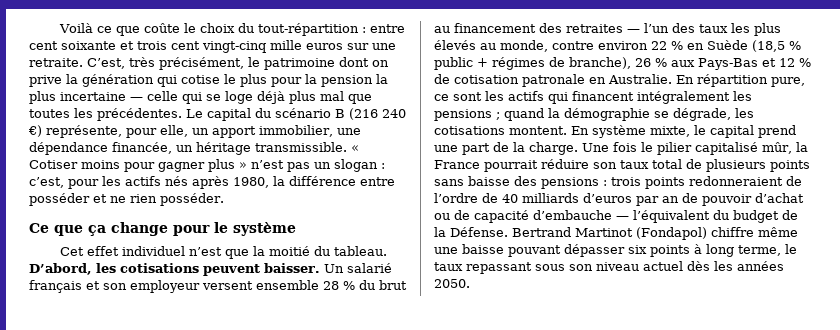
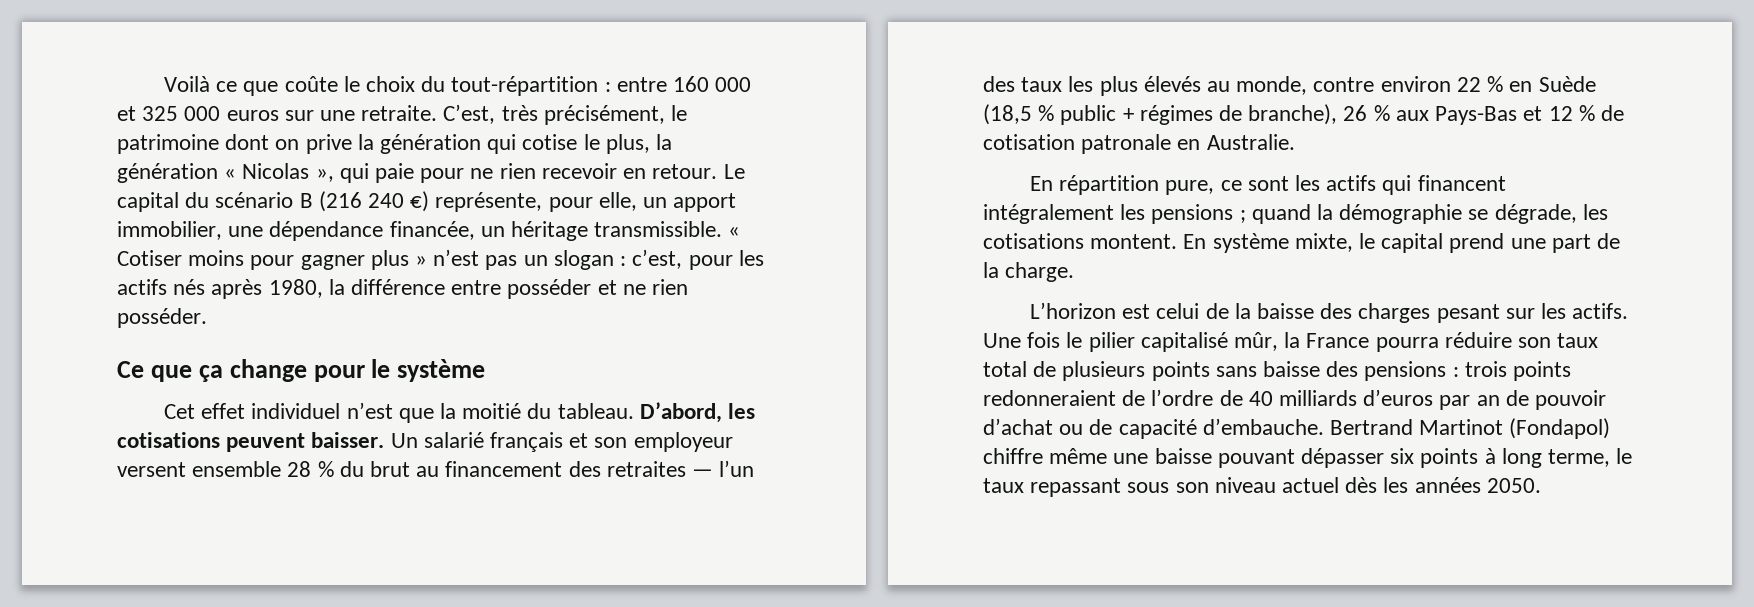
- Voilà ce que coûte le choix du tout-répartition : entre cent soixante et trois cent vingt-cinq mille euros sur une retraite.
+ Voilà ce que coûte le choix du tout-répartition : entre 160 000 et 325 000 euros sur une retraite.
- C’est, très précisément, le patrimoine dont on prive la génération qui cotise le plus pour la pension la plus incertaine — celle qui se loge déjà plus mal que toutes les précédentes.
+ C’est, très précisément, le patrimoine dont on prive la génération qui cotise le plus, la génération « Nicolas », qui paie pour ne rien recevoir en retour.
- Un salarié français et son employeur versent ensemble 28 % du brut au financement des retraites — l’un des taux les plus élevés au monde, contre environ 22 % en Suède (18,5 % public + régimes de branche), 26 % aux Pays-Bas et 12 % de cotisation patronale en Australie. En répartition pure, ce sont les actifs qui financent intégralement les pensions ;
+ Un salarié français et son employeur versent ensemble 28 % du brut au financement des retraites — l’un des taux les plus élevés au monde, contre environ 22 % en Suède (18,5 % public + régimes de branche), 26 % aux Pays-Bas et 12 % de cotisation patronale en Australie.
+ En répartition pure, ce sont les actifs qui financent intégralement les pensions ;
- En système mixte, le capital prend une part de la charge. Une fois le pilier capitalisé mûr, la France pourrait réduire son taux total de plusieurs points sans baisse des pensions : trois points redonneraient de l’ordre de 40 milliards d’euros par an de pouvoir d’achat ou de capacité d’embauche — l’équivalent du budget de la Défense.
+ En système mixte, le capital prend une part de la charge.
+ L’horizon est celui de la baisse des charges pesant sur les actifs. Une fois le pilier capitalisé mûr, la France pourra réduire son taux total de plusieurs points sans baisse des pensions : trois points redonneraient de l’ordre de 40 milliards d’euros par an de pouvoir d’achat ou de capacité d’embauche.

